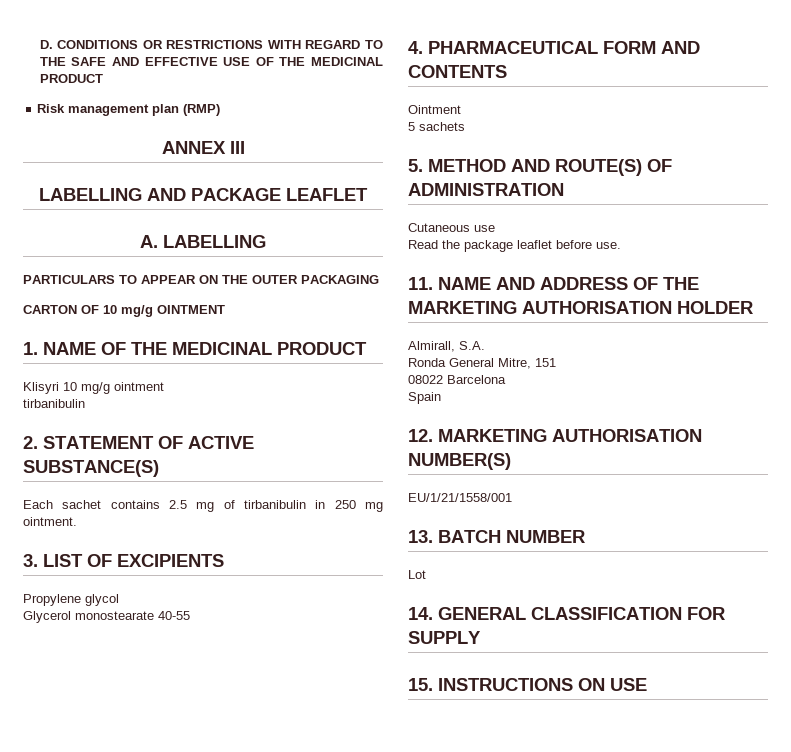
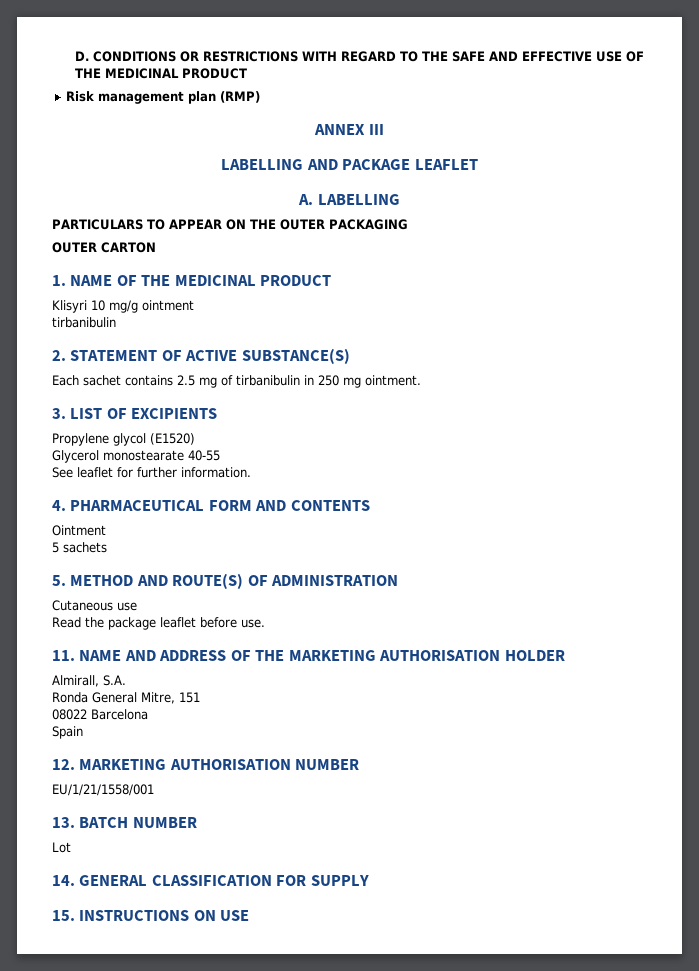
- CARTON OF 10 mg/g OINTMENT
+ OUTER CARTON
- Propylene glycol
+ Propylene glycol (E1520)
+ See leaflet for further information.
- 12. MARKETING AUTHORISATION NUMBER(S)
+ 12. MARKETING AUTHORISATION NUMBER

